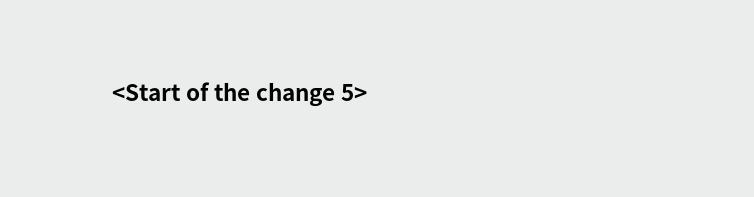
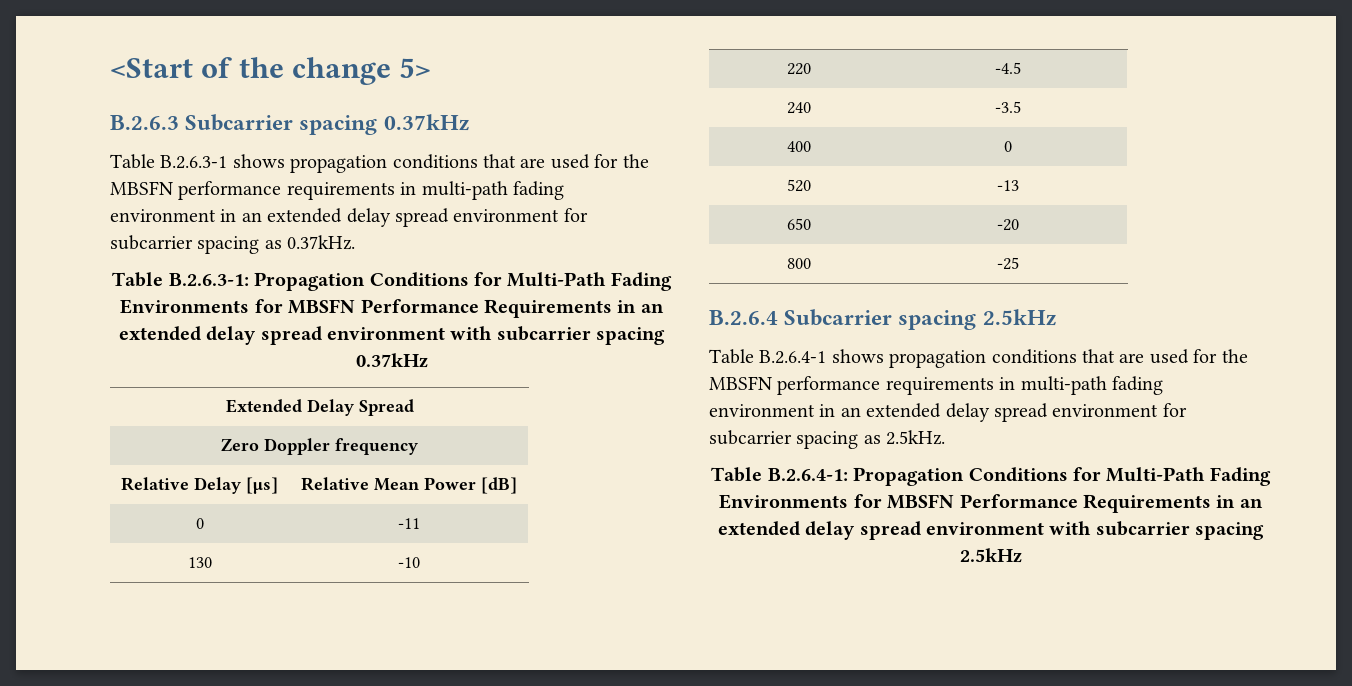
+ B.2.6.3 Subcarrier spacing 0.37kHz
+ Table B.2.6.3-1 shows propagation conditions that are used for the MBSFN performance requirements in multi-path fading environment in an extended delay spread environment for subcarrier spacing as 0.37kHz.
+ Table B.2.6.3-1: Propagation Conditions for Multi-Path Fading Environments for MBSFN Performance Requirements in an extended delay spread environment with subcarrier spacing 0.37kHz
+ Extended Delay Spread
+ Zero Doppler frequency
+ Relative Delay [μs] | Relative Mean Power [dB]
+ 0 | -11
+ 130 | -10
+ 220 | -4.5
+ 240 | -3.5
+ 400 | 0
+ 520 | -13
+ 650 | -20
+ 800 | -25
+ B.2.6.4 Subcarrier spacing 2.5kHz
+ Table B.2.6.4-1 shows propagation conditions that are used for the MBSFN performance requirements in multi-path fading environment in an extended delay spread environment for subcarrier spacing as 2.5kHz.
+ Table B.2.6.4-1: Propagation Conditions for Multi-Path Fading Environments for MBSFN Performance Requirements in an extended delay spread environment with subcarrier spacing 2.5kHz

